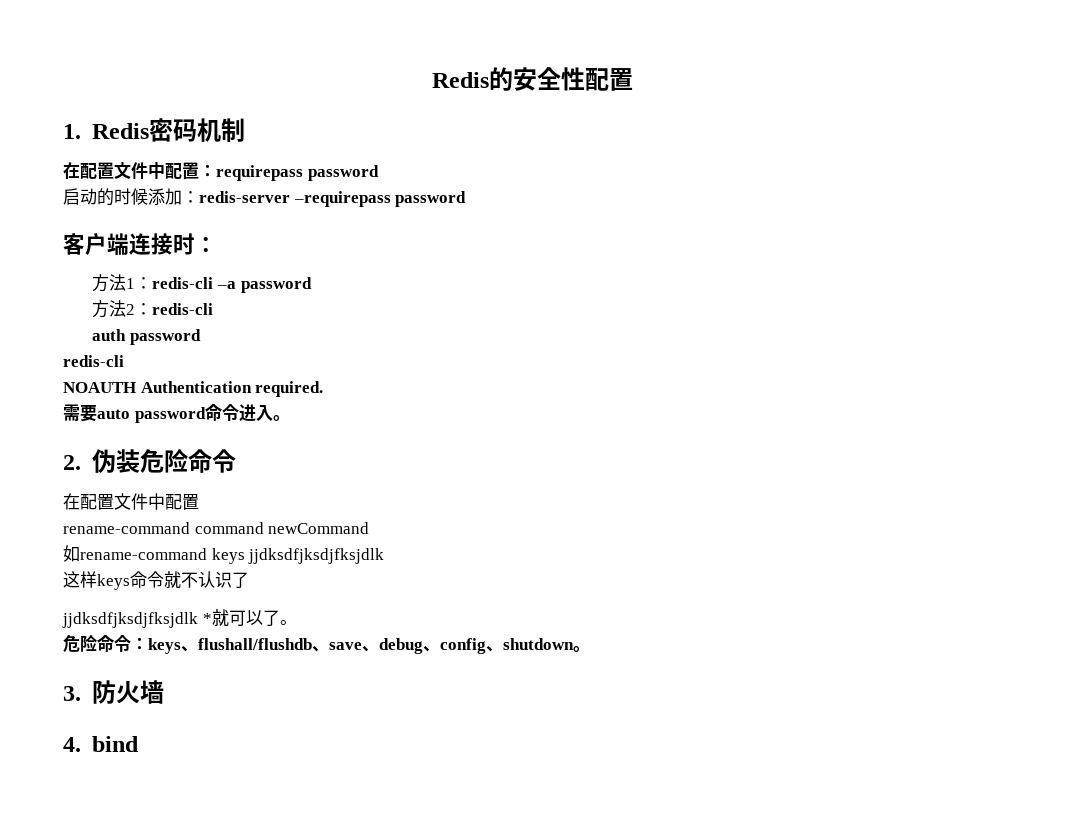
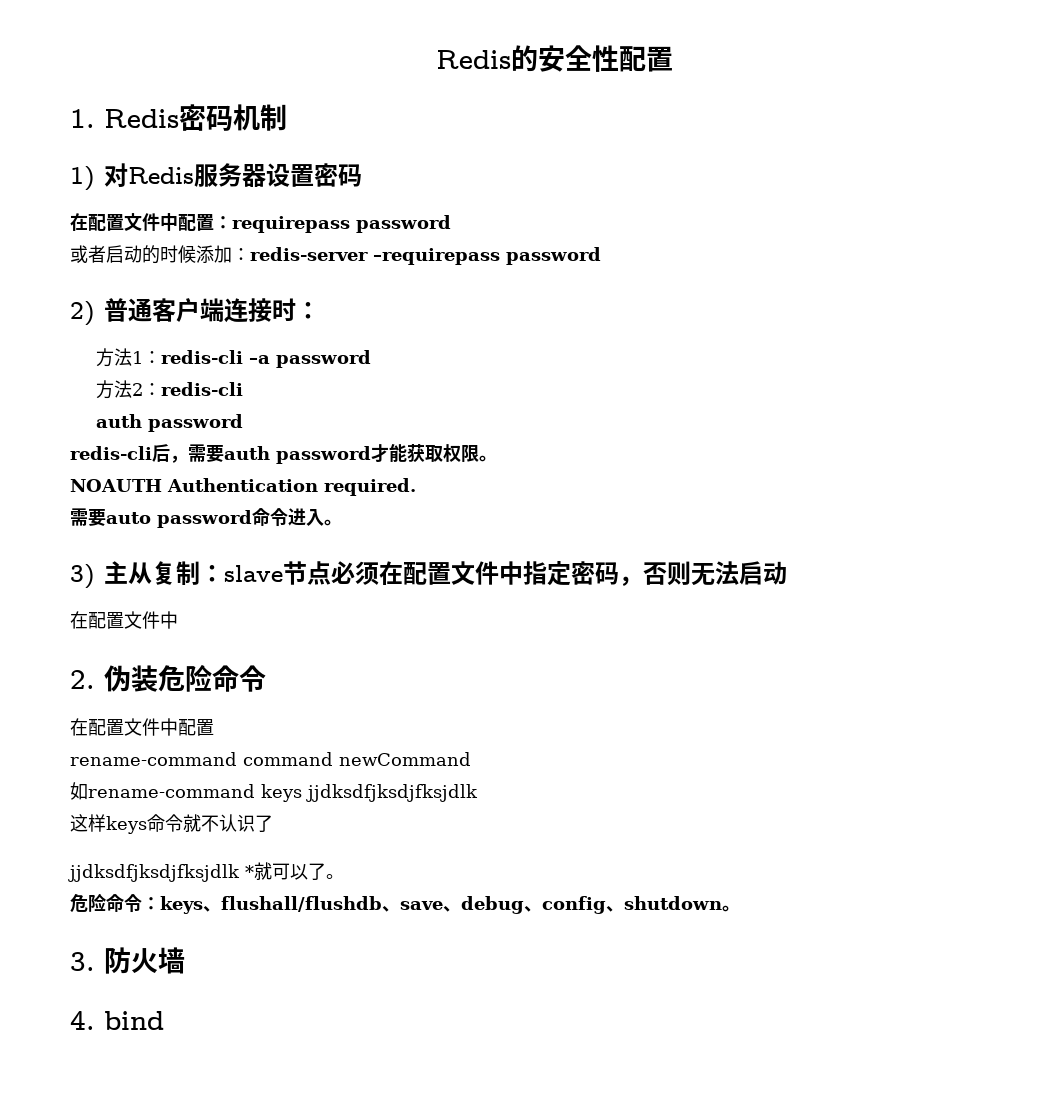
+ 1)对Redis服务器设置密码
- 启动的时候添加：redis-server –requirepass password
+ 或者启动的时候添加：redis-server –requirepass password
- 客户端连接时：
+ 2)普通客户端连接时：
  方法2：redis-cli
  auth password
- redis-cli
+ redis-cli后，需要auth password才能获取权限。
+ 3)主从复制：slave节点必须在配置文件中指定密码，否则无法启动
+ 在配置文件中

